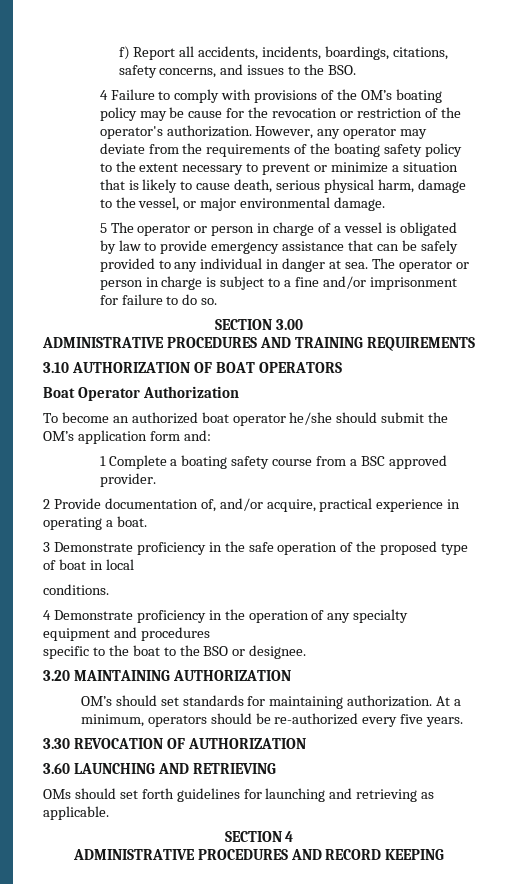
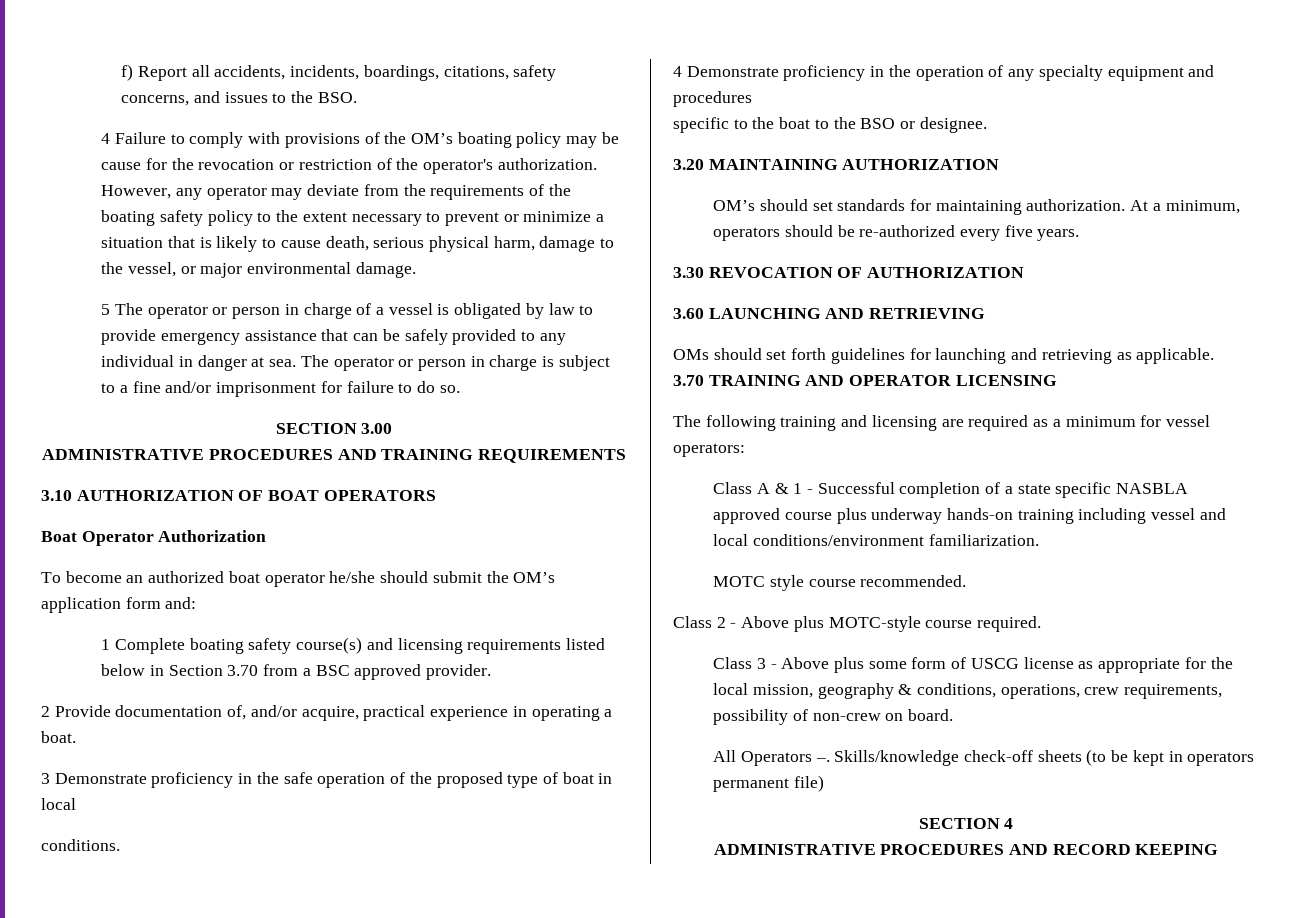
- 1 Complete a boating safety course from a BSC approved provider.
+ 1 Complete boating safety course(s) and licensing requirements listed below in Section 3.70 from a BSC approved provider.
+ 3.70 TRAINING AND OPERATOR LICENSING
+ The following training and licensing are required as a minimum for vessel operators:
+ Class A & 1 - Successful completion of a state specific NASBLA approved course plus underway hands-on training including vessel and local conditions/environment familiarization.
+ MOTC style course recommended.
+ Class 2 - Above plus MOTC-style course required.
+ Class 3 - Above plus some form of USCG license as appropriate for the local mission, geography & conditions, operations, crew requirements, possibility of non-crew on board.
+ All Operators –. Skills/knowledge check-off sheets (to be kept in operators permanent file)

